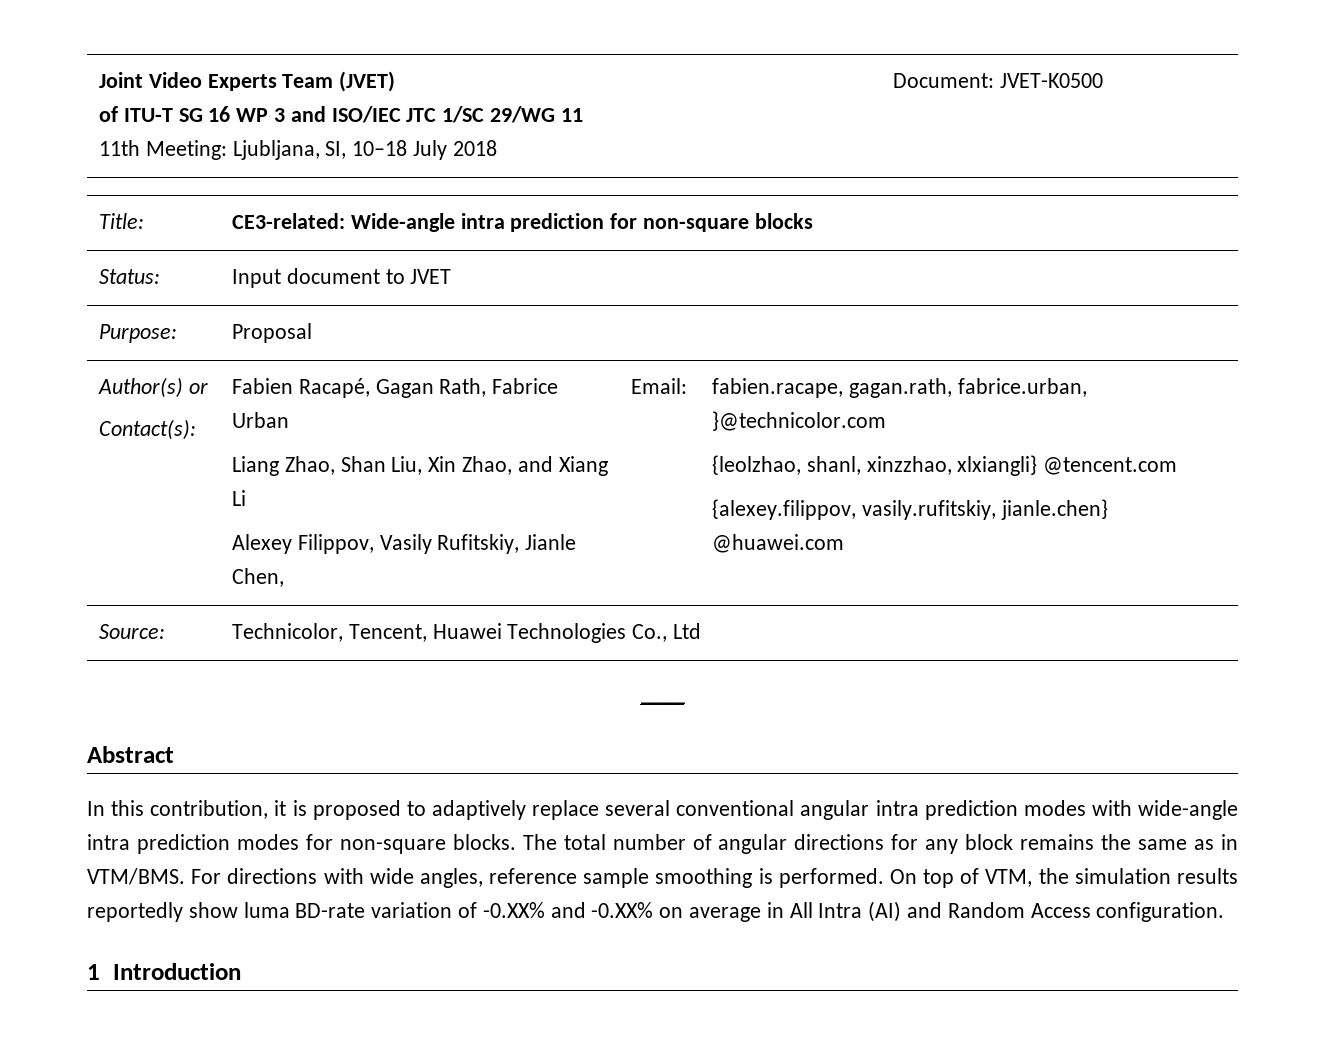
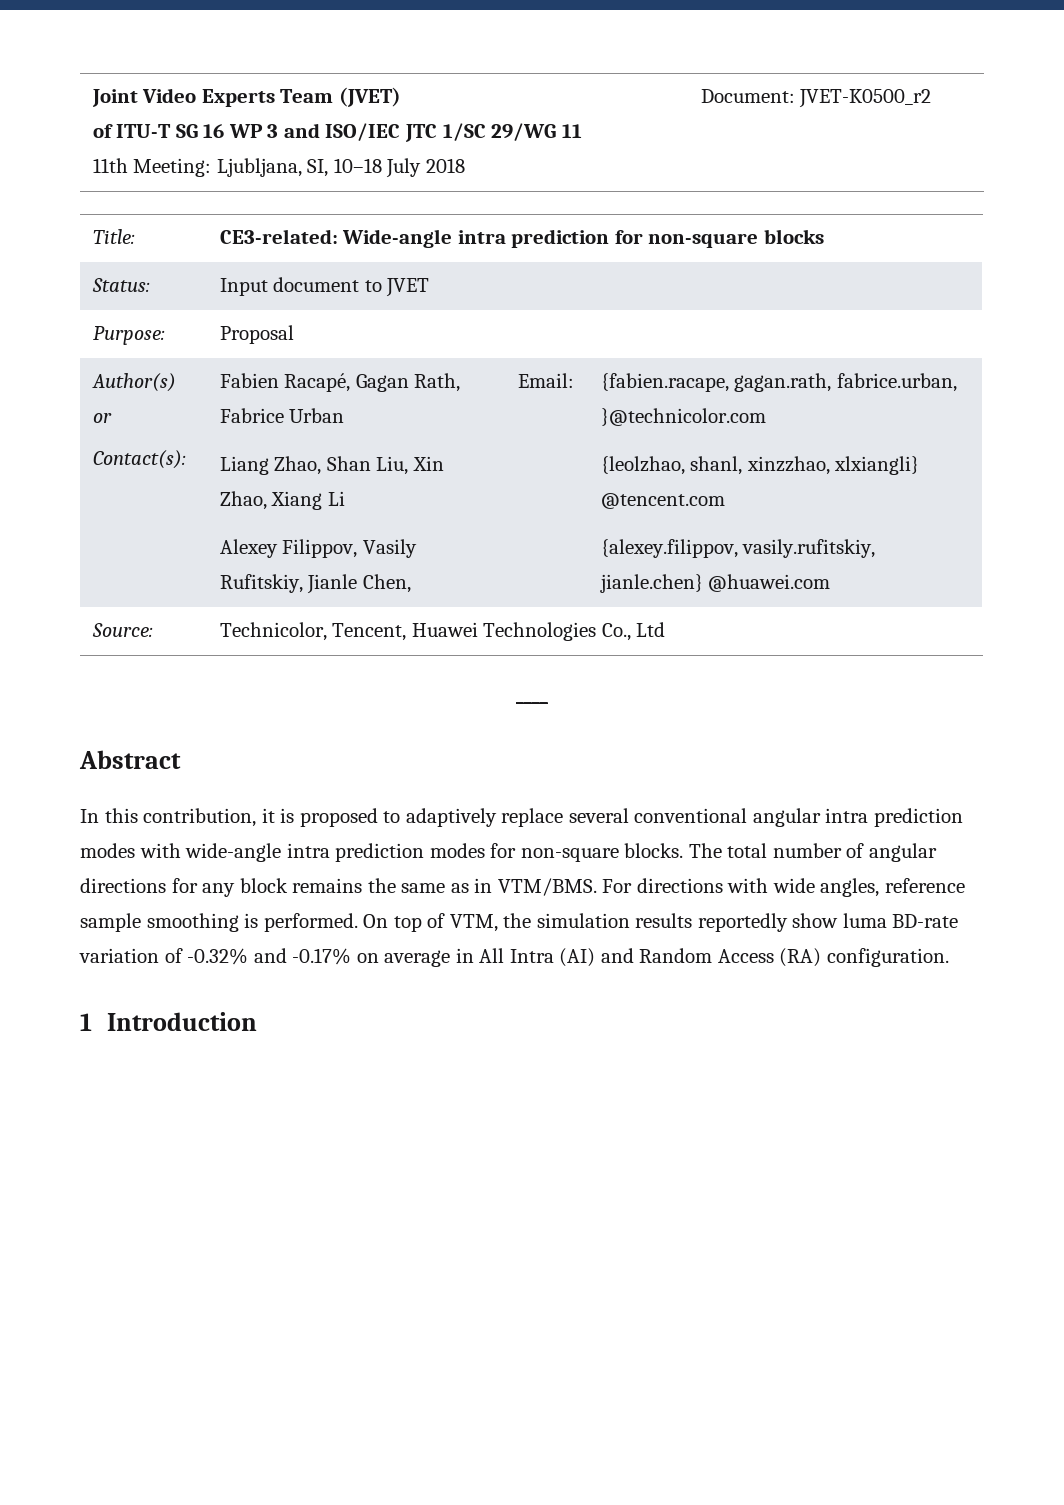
  Joint Video Experts Team (JVET)
  of ITU-T SG 16 WP 3 and ISO/IEC JTC 1/SC 29/WG 11
- 11th Meeting: Ljubljana, SI, 10–18 July 2018 | Document: JVET-K0500
+ 11th Meeting: Ljubljana, SI, 10–18 July 2018 | Document: JVET-K0500_r2
  Author(s) or
  Contact(s): | Fabien Racapé, Gagan Rath, Fabrice Urban
- Liang Zhao, Shan Liu, Xin Zhao, and Xiang Li
- Alexey Filippov, Vasily Rufitskiy, Jianle Chen, | Email: | fabien.racape, gagan.rath, fabrice.urban, }@technicolor.com
+ Liang Zhao, Shan Liu, Xin Zhao, Xiang Li
+ Alexey Filippov, Vasily Rufitskiy, Jianle Chen, | Email: | {fabien.racape, gagan.rath, fabrice.urban, }@technicolor.com
- On top of VTM, the simulation results reportedly show luma BD-rate variation of -0.XX% and -0.XX% on average in All Intra (AI) and Random Access configuration.
+ On top of VTM, the simulation results reportedly show luma BD-rate variation of -0.32% and -0.17% on average in All Intra (AI) and Random Access (RA) configuration.

